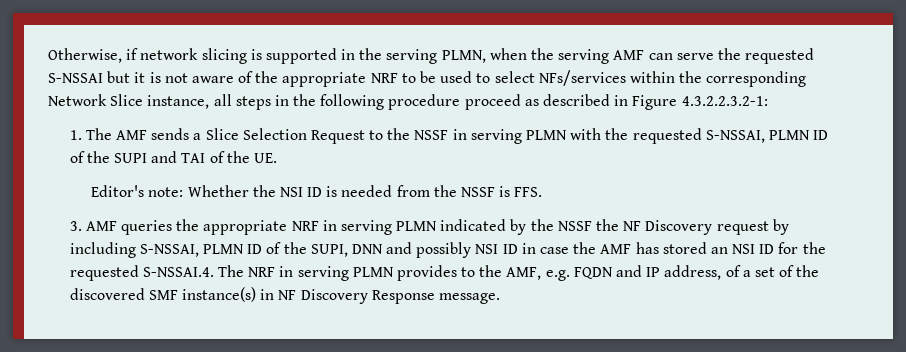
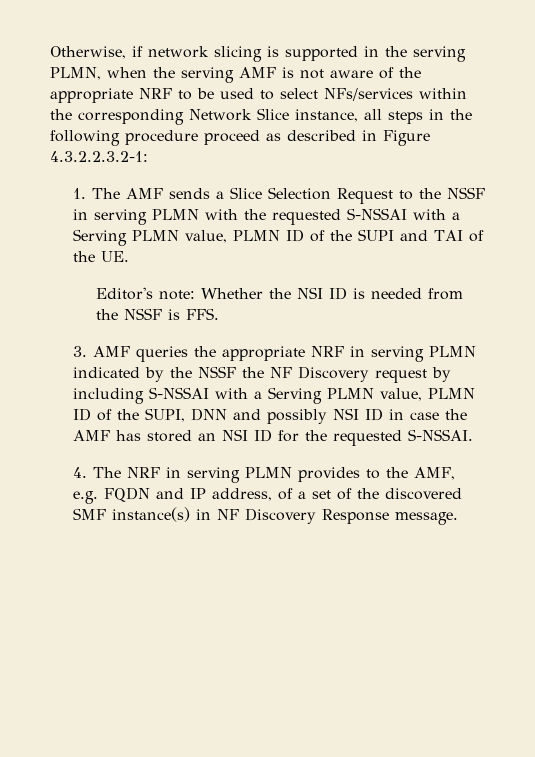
- Otherwise, if network slicing is supported in the serving PLMN, when the serving AMF can serve the requested S-NSSAI but it is not aware of the appropriate NRF to be used to select NFs/services within the corresponding Network Slice instance, all steps in the following procedure proceed as described in Figure 4.3.2.2.3.2-1:
+ Otherwise, if network slicing is supported in the serving PLMN, when the serving AMF is not aware of the appropriate NRF to be used to select NFs/services within the corresponding Network Slice instance, all steps in the following procedure proceed as described in Figure 4.3.2.2.3.2-1:
- 1. The AMF sends a Slice Selection Request to the NSSF in serving PLMN with the requested S-NSSAI, PLMN ID of the SUPI and TAI of the UE.
+ 1. The AMF sends a Slice Selection Request to the NSSF in serving PLMN with the requested S-NSSAI with a Serving PLMN value, PLMN ID of the SUPI and TAI of the UE.
- 3. AMF queries the appropriate NRF in serving PLMN indicated by the NSSF the NF Discovery request by including S-NSSAI, PLMN ID of the SUPI, DNN and possibly NSI ID in case the AMF has stored an NSI ID for the requested S-NSSAI.4. The NRF in serving PLMN provides to the AMF, e.g. FQDN and IP address, of a set of the discovered SMF instance(s) in NF Discovery Response message.
+ 3. AMF queries the appropriate NRF in serving PLMN indicated by the NSSF the NF Discovery request by including S-NSSAI with a Serving PLMN value, PLMN ID of the SUPI, DNN and possibly NSI ID in case the AMF has stored an NSI ID for the requested S-NSSAI.
+ 4. The NRF in serving PLMN provides to the AMF, e.g. FQDN and IP address, of a set of the discovered SMF instance(s) in NF Discovery Response message.

